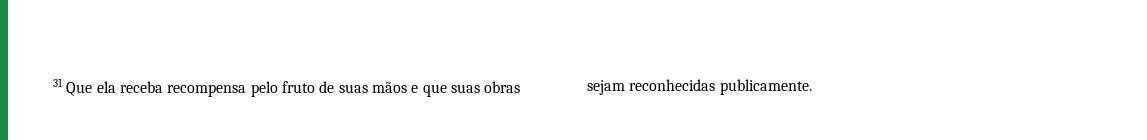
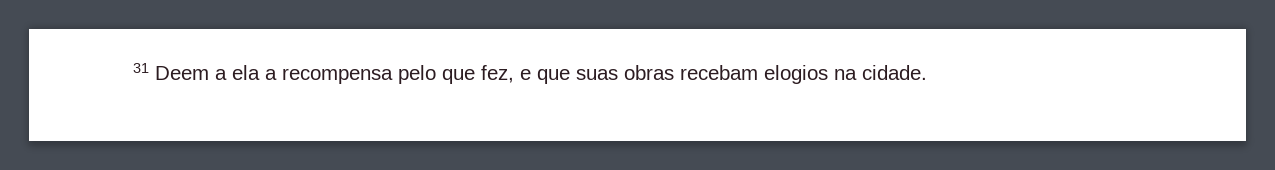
- 31 Que ela receba recompensa pelo fruto de suas mãos e que suas obras sejam reconhecidas publicamente.
+ 31 Deem a ela a recompensa pelo que fez, e que suas obras recebam elogios na cidade.

